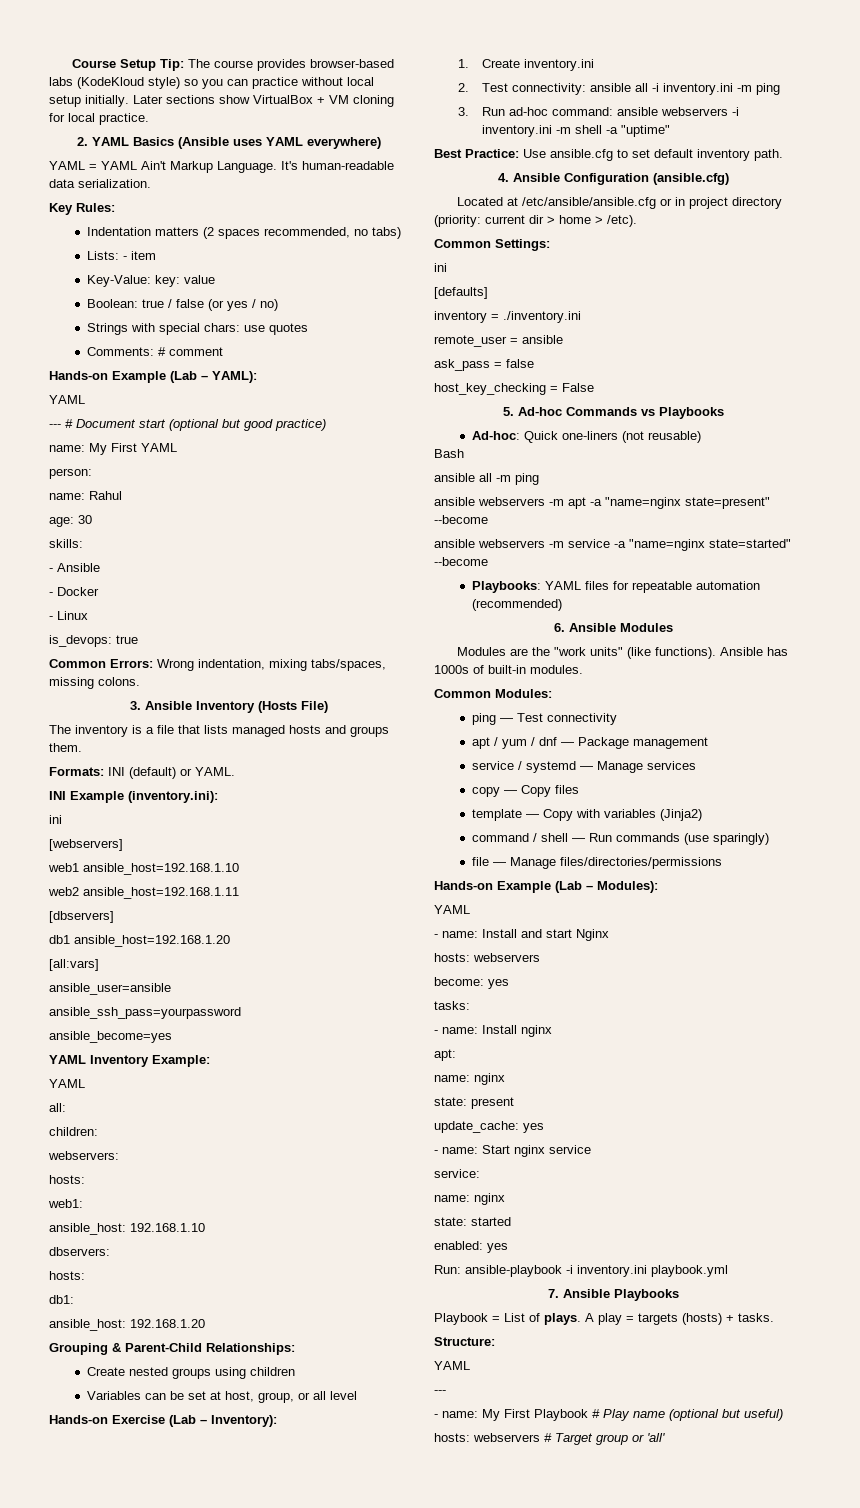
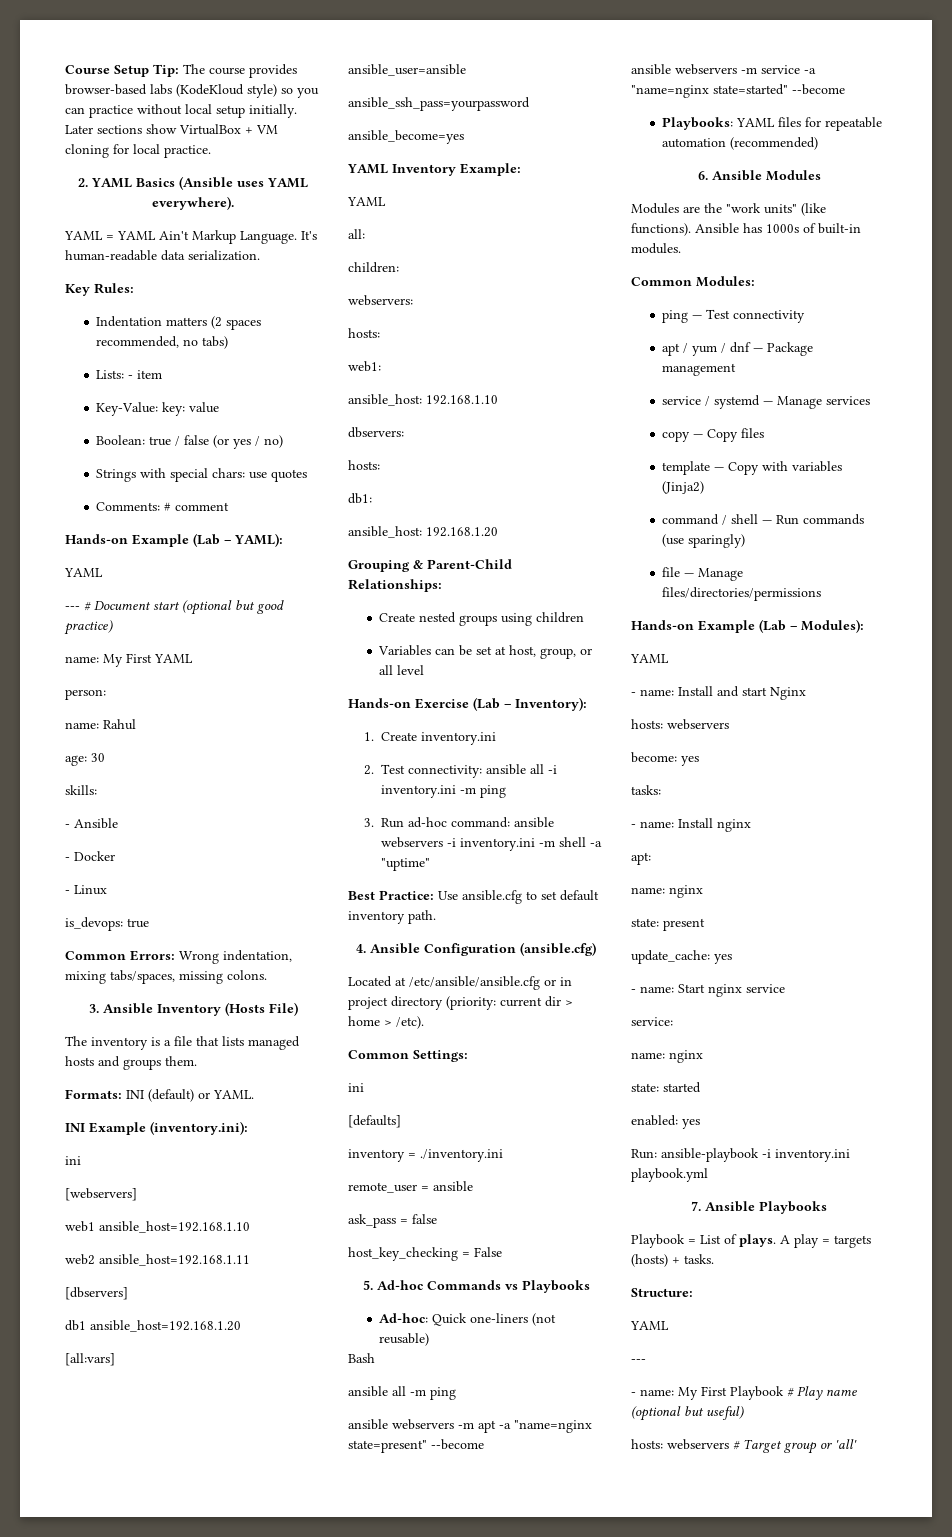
- 2. YAML Basics (Ansible uses YAML everywhere)
+ 2. YAML Basics (Ansible uses YAML everywhere).

